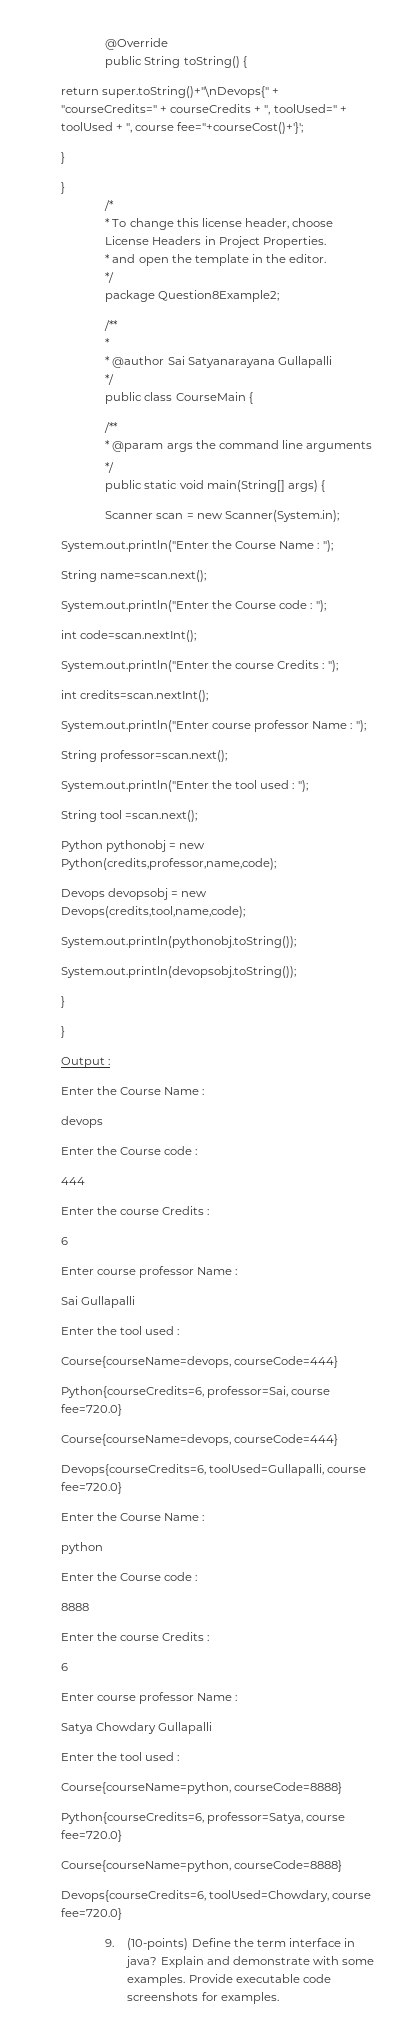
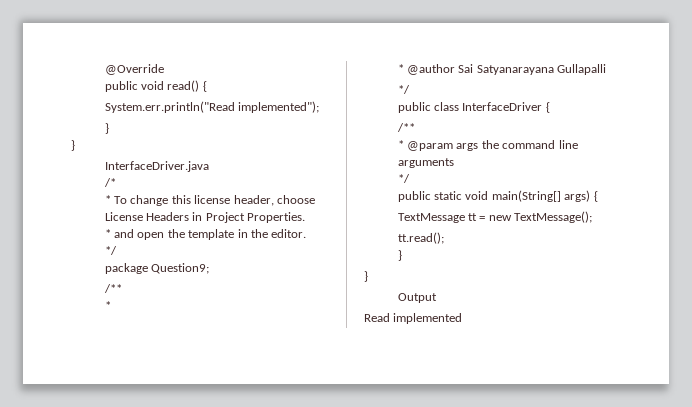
- public String toString() {
- return super.toString()+"\nDevops{" + "courseCredits=" + courseCredits + ", toolUsed=" + toolUsed + ", course fee="+courseCost()+'}';
+ public void read() {
+ System.err.println("Read implemented");
  }
  }
+ InterfaceDriver.java
- package Question8Example2;
+ package Question9;
- public class CourseMain {
+ public class InterfaceDriver {
- Scanner scan = new Scanner(System.in);
- System.out.println("Enter the Course Name : ");
- String name=scan.next();
- System.out.println("Enter the Course code : ");
- int code=scan.nextInt();
- System.out.println("Enter the course Credits : ");
- int credits=scan.nextInt();
- System.out.println("Enter course professor Name : ");
- String professor=scan.next();
- System.out.println("Enter the tool used : ");
- String tool =scan.next();
- Python pythonobj = new Python(credits,professor,name,code);
- Devops devopsobj = new Devops(credits,tool,name,code);
- System.out.println(pythonobj.toString());
- System.out.println(devopsobj.toString());
+ TextMessage tt = new TextMessage();
+ tt.read();
  }
  }
- Output :
- Enter the Course Name :
- devops
- Enter the Course code :
- 444
- Enter the course Credits :
- 6
- Enter course professor Name :
- Sai Gullapalli
- Enter the tool used :
- Course{courseName=devops, courseCode=444}
- Python{courseCredits=6, professor=Sai, course fee=720.0}
- Course{courseName=devops, courseCode=444}
- Devops{courseCredits=6, toolUsed=Gullapalli, course fee=720.0}
- Enter the Course Name :
- python
- Enter the Course code :
- 8888
- Enter the course Credits :
- 6
- Enter course professor Name :
- Satya Chowdary Gullapalli
- Enter the tool used :
- Course{courseName=python, courseCode=8888}
- Python{courseCredits=6, professor=Satya, course fee=720.0}
- Course{courseName=python, courseCode=8888}
- Devops{courseCredits=6, toolUsed=Chowdary, course fee=720.0}
- 9. (10-points) Define the term interface in java? Explain and demonstrate with some examples. Provide executable code screenshots for examples.
+ Output
+ Read implemented

